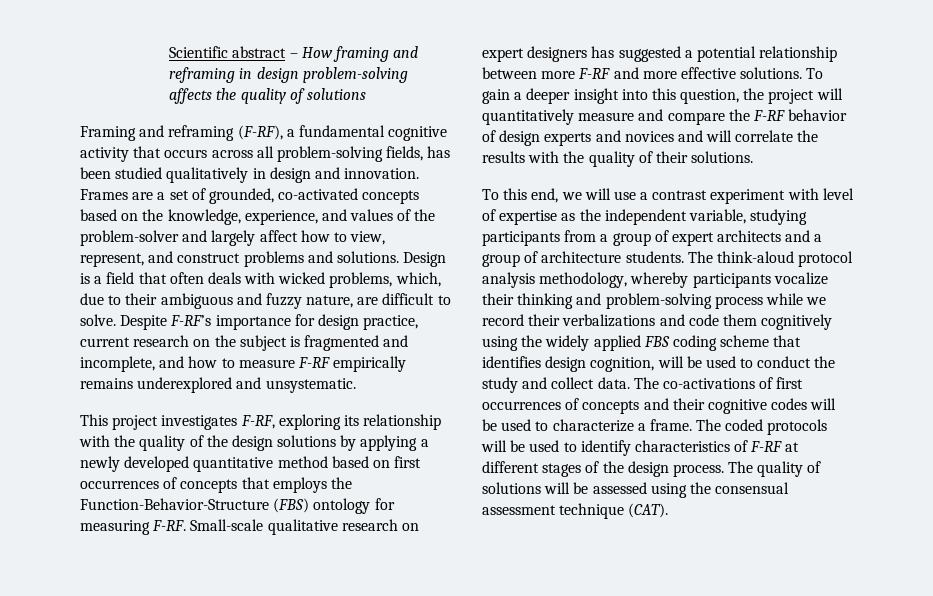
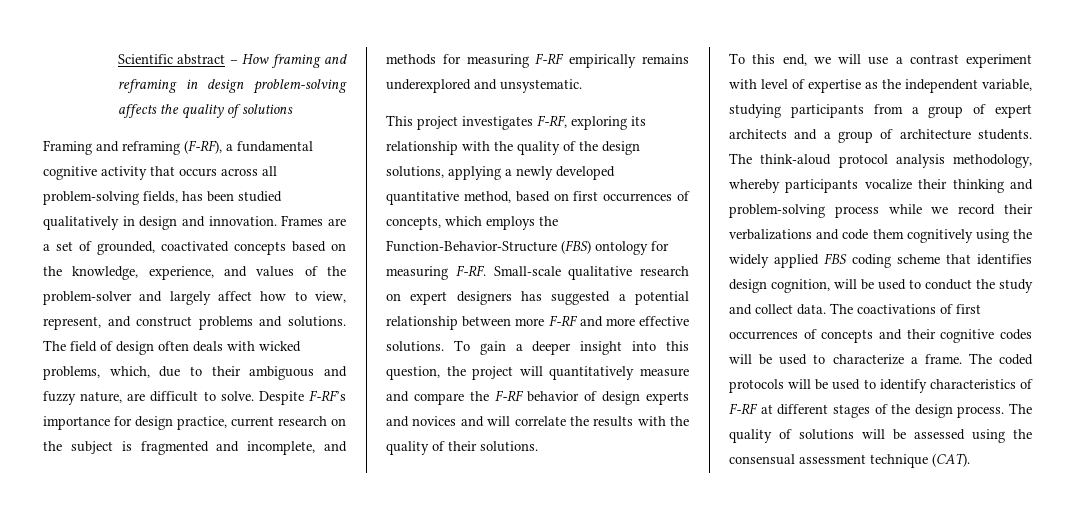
- Frames are a set of grounded, co-activated concepts based on the knowledge, experience, and values of the problem-solver and largely affect how to view, represent, and construct problems and solutions.
+ Frames are a set of grounded, coactivated concepts based on the knowledge, experience, and values of the problem-solver and largely affect how to view, represent, and construct problems and solutions.
- Design is a field that often deals with wicked problems, which, due to their ambiguous and fuzzy nature, are difficult to solve.
+ The field of design often deals with wicked problems, which, due to their ambiguous and fuzzy nature, are difficult to solve.
- Despite F-RF’s importance for design practice, current research on the subject is fragmented and incomplete, and how to measure F-RF empirically remains underexplored and unsystematic.
+ Despite F-RF’s importance for design practice, current research on the subject is fragmented and incomplete, and methods for measuring F-RF empirically remains underexplored and unsystematic.
- This project investigates F-RF, exploring its relationship with the quality of the design solutions by applying a newly developed quantitative method based on first occurrences of concepts that employs the Function-Behavior-Structure (FBS) ontology for measuring F-RF.
+ This project investigates F-RF, exploring its relationship with the quality of the design solutions, applying a newly developed quantitative method, based on first occurrences of concepts, which employs the Function-Behavior-Structure (FBS) ontology for measuring F-RF.
- The co-activations of first occurrences of concepts and their cognitive codes will be used to characterize a frame.
+ The coactivations of first occurrences of concepts and their cognitive codes will be used to characterize a frame.

